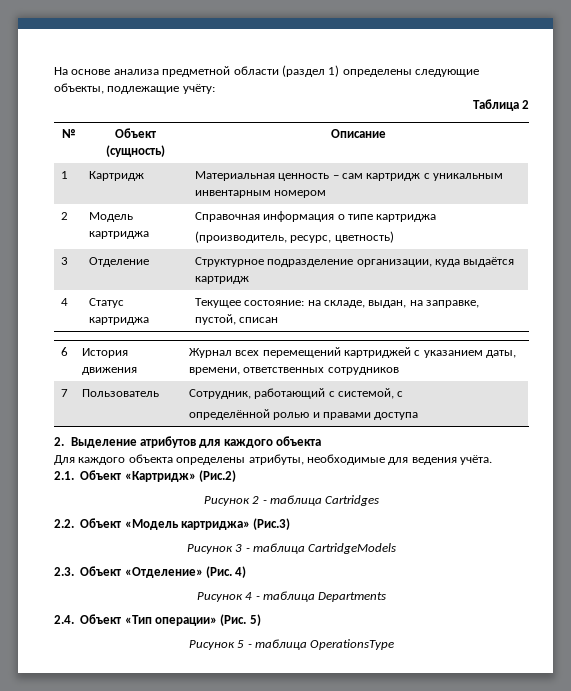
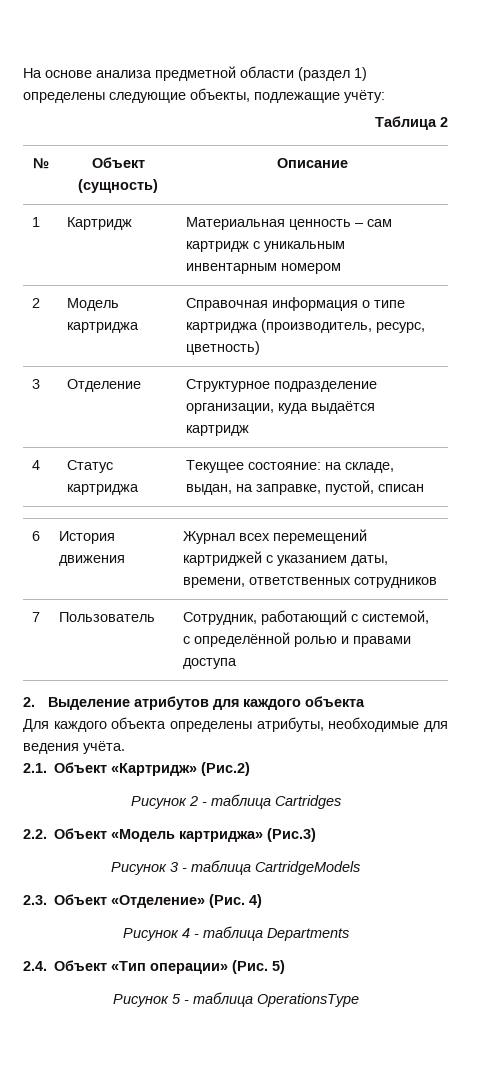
- 2 | Модель картриджа | Справочная информация о типе картриджа
- (производитель, ресурс, цветность)
+ 2 | Модель картриджа | Справочная информация о типе картриджа (производитель, ресурс, цветность)
- 7 | Пользователь | Сотрудник, работающий с системой, с
- определённой ролью и правами доступа
+ 7 | Пользователь | Сотрудник, работающий с системой, с определённой ролью и правами доступа

